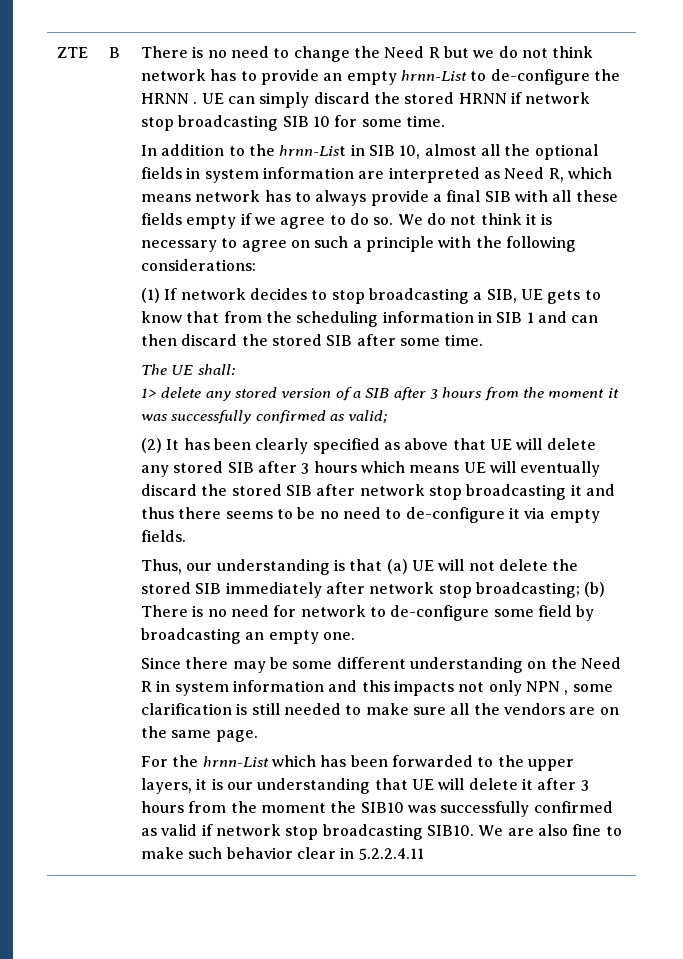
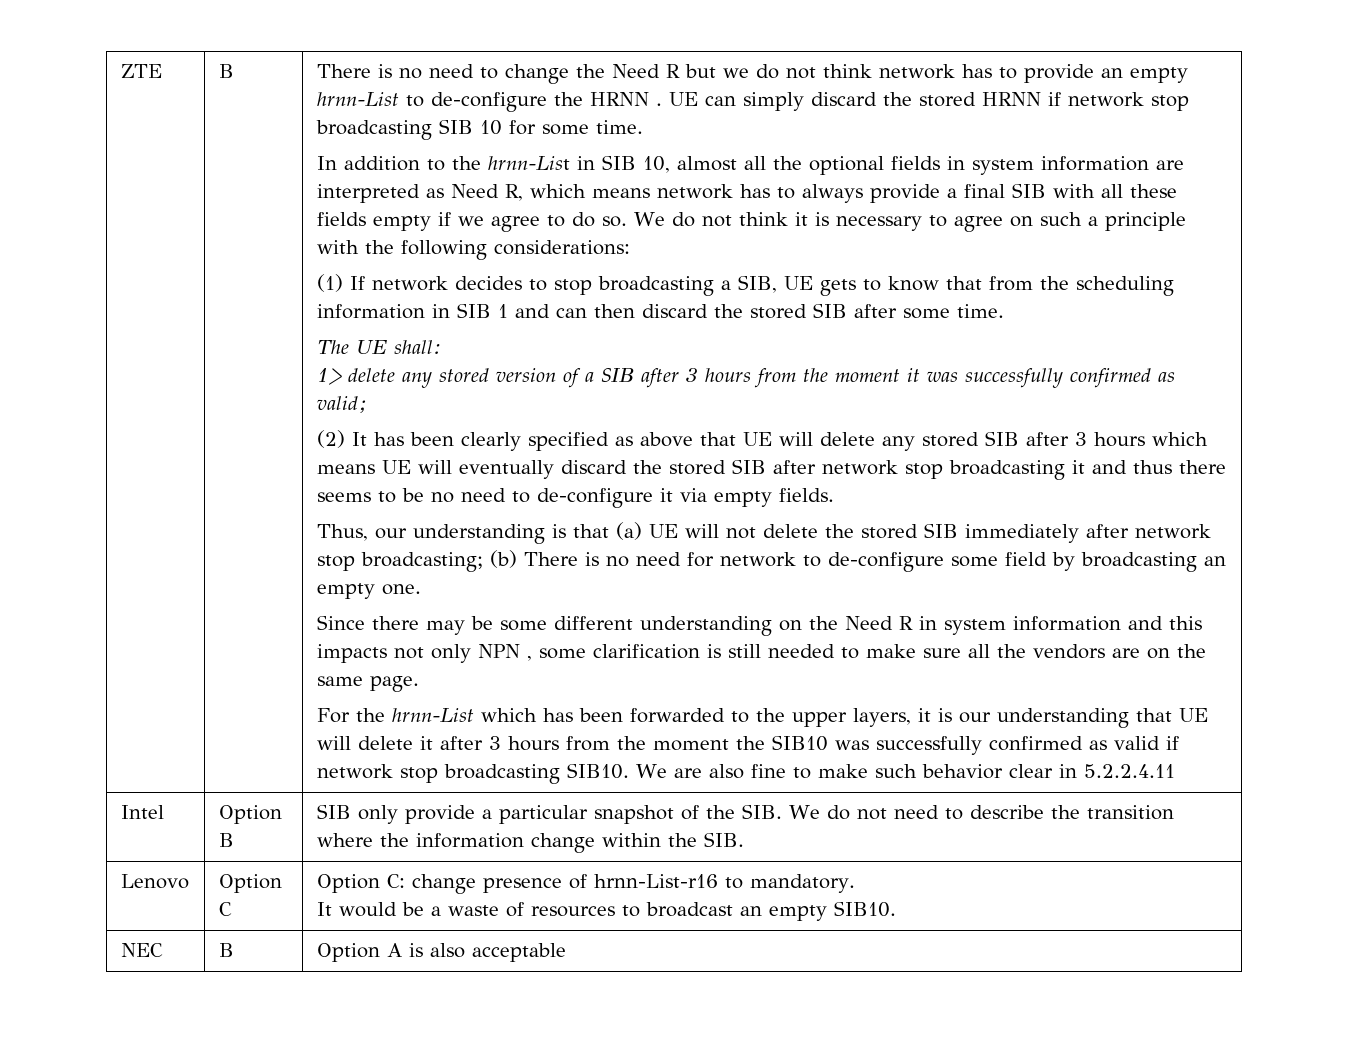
+ Intel | Option B | SIB only provide a particular snapshot of the SIB. We do not need to describe the transition where the information change within the SIB.
+ Lenovo | Option C | Option C: change presence of hrnn-List-r16 to mandatory.
+ It would be a waste of resources to broadcast an empty SIB10.
+ NEC | B | Option A is also acceptable

